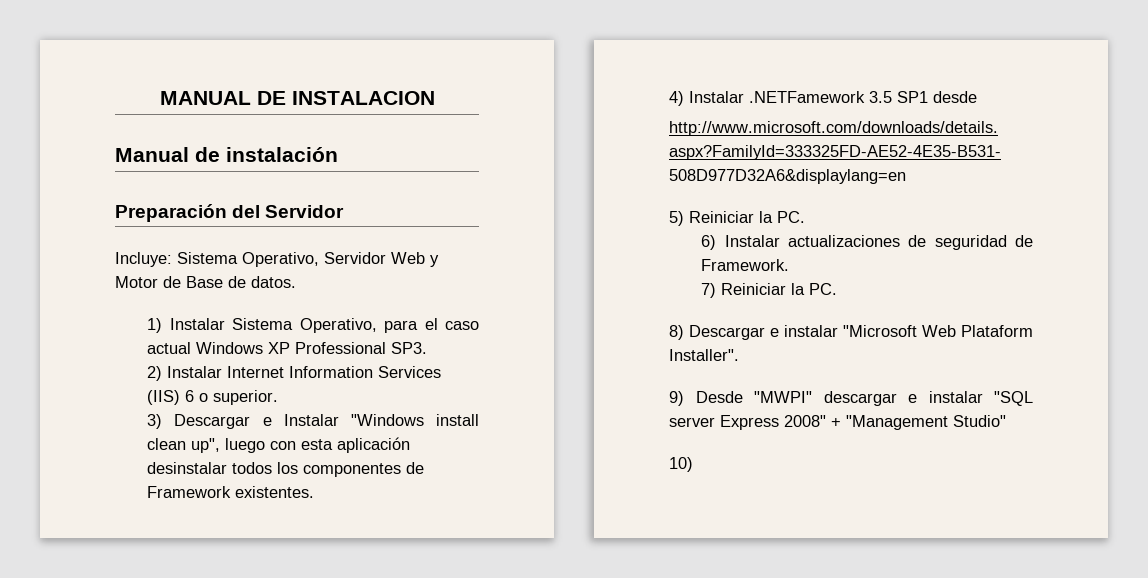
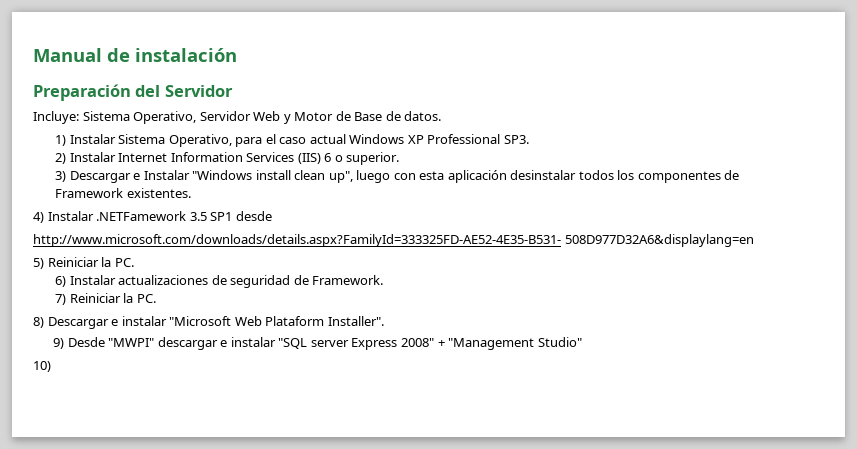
- MANUAL DE INSTALACION

